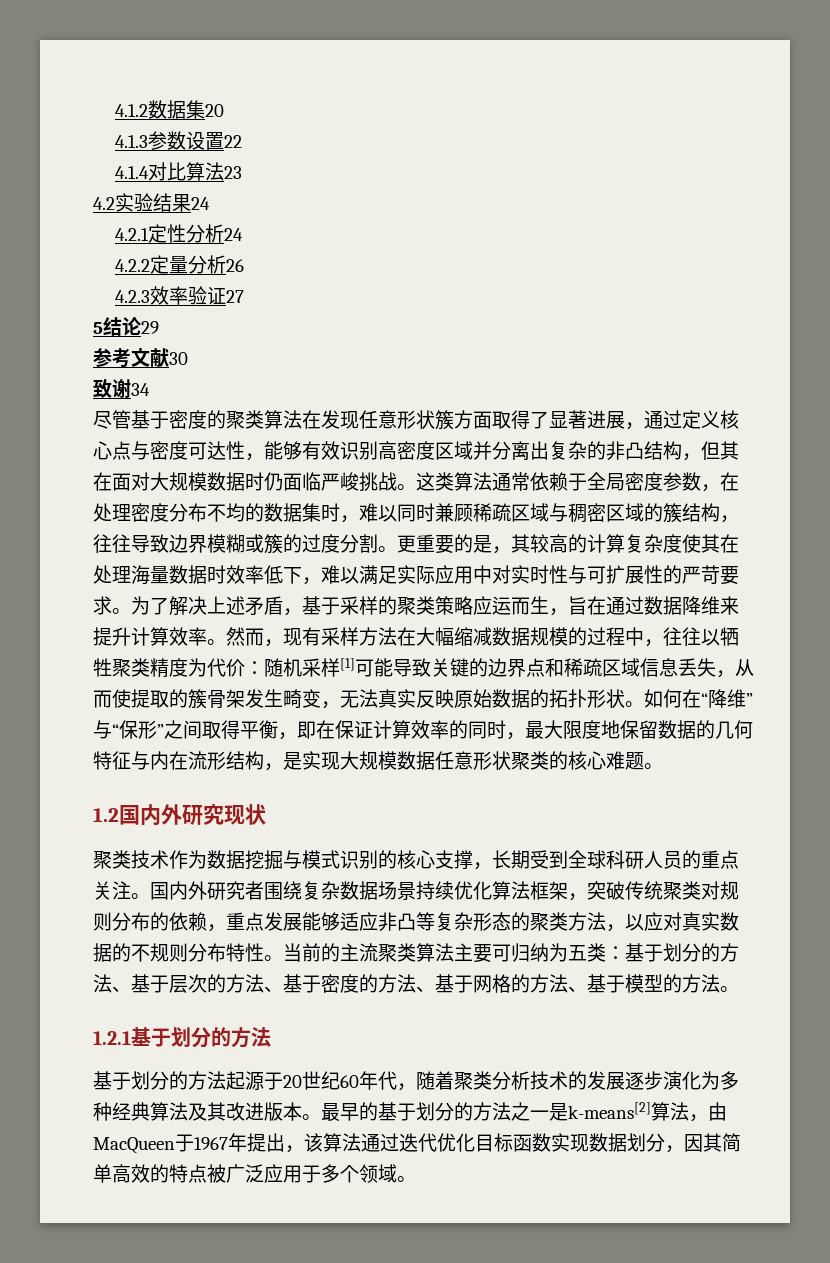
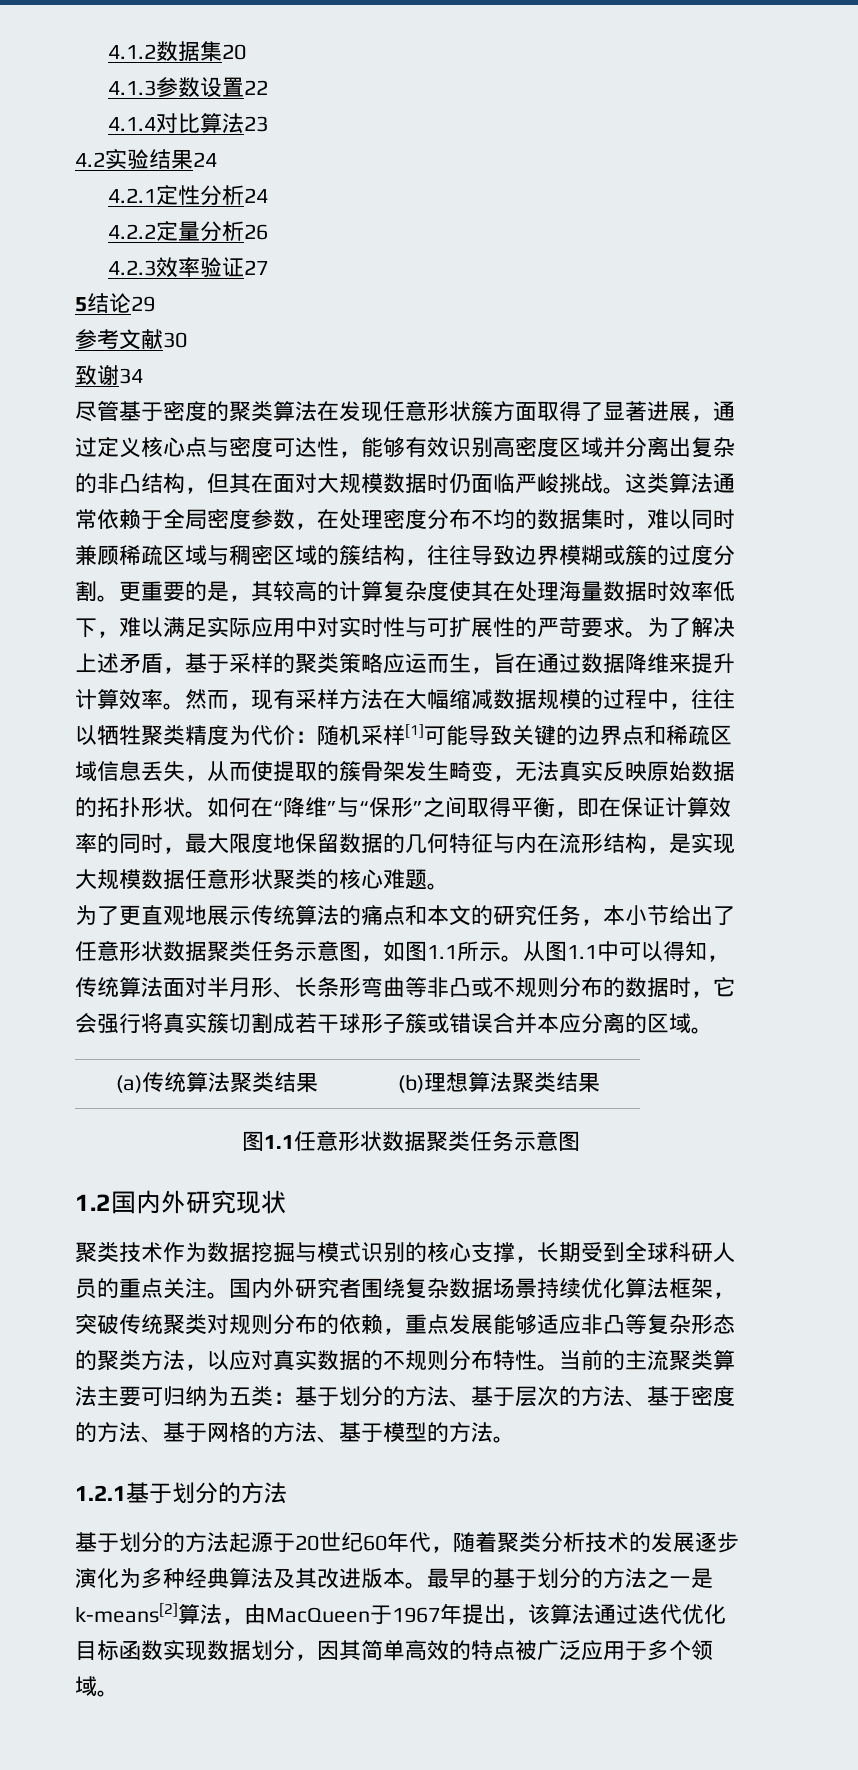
+ 为了更直观地展示传统算法的痛点和本文的研究任务，本小节给出了任意形状数据聚类任务示意图，如图1.1所示。从图1.1中可以得知，传统算法面对半月形、长条形弯曲等非凸或不规则分布的数据时，它会强行将真实簇切割成若干球形子簇或错误合并本应分离的区域。
+ (a)传统算法聚类结果 | (b)理想算法聚类结果
+ 图1.1任意形状数据聚类任务示意图

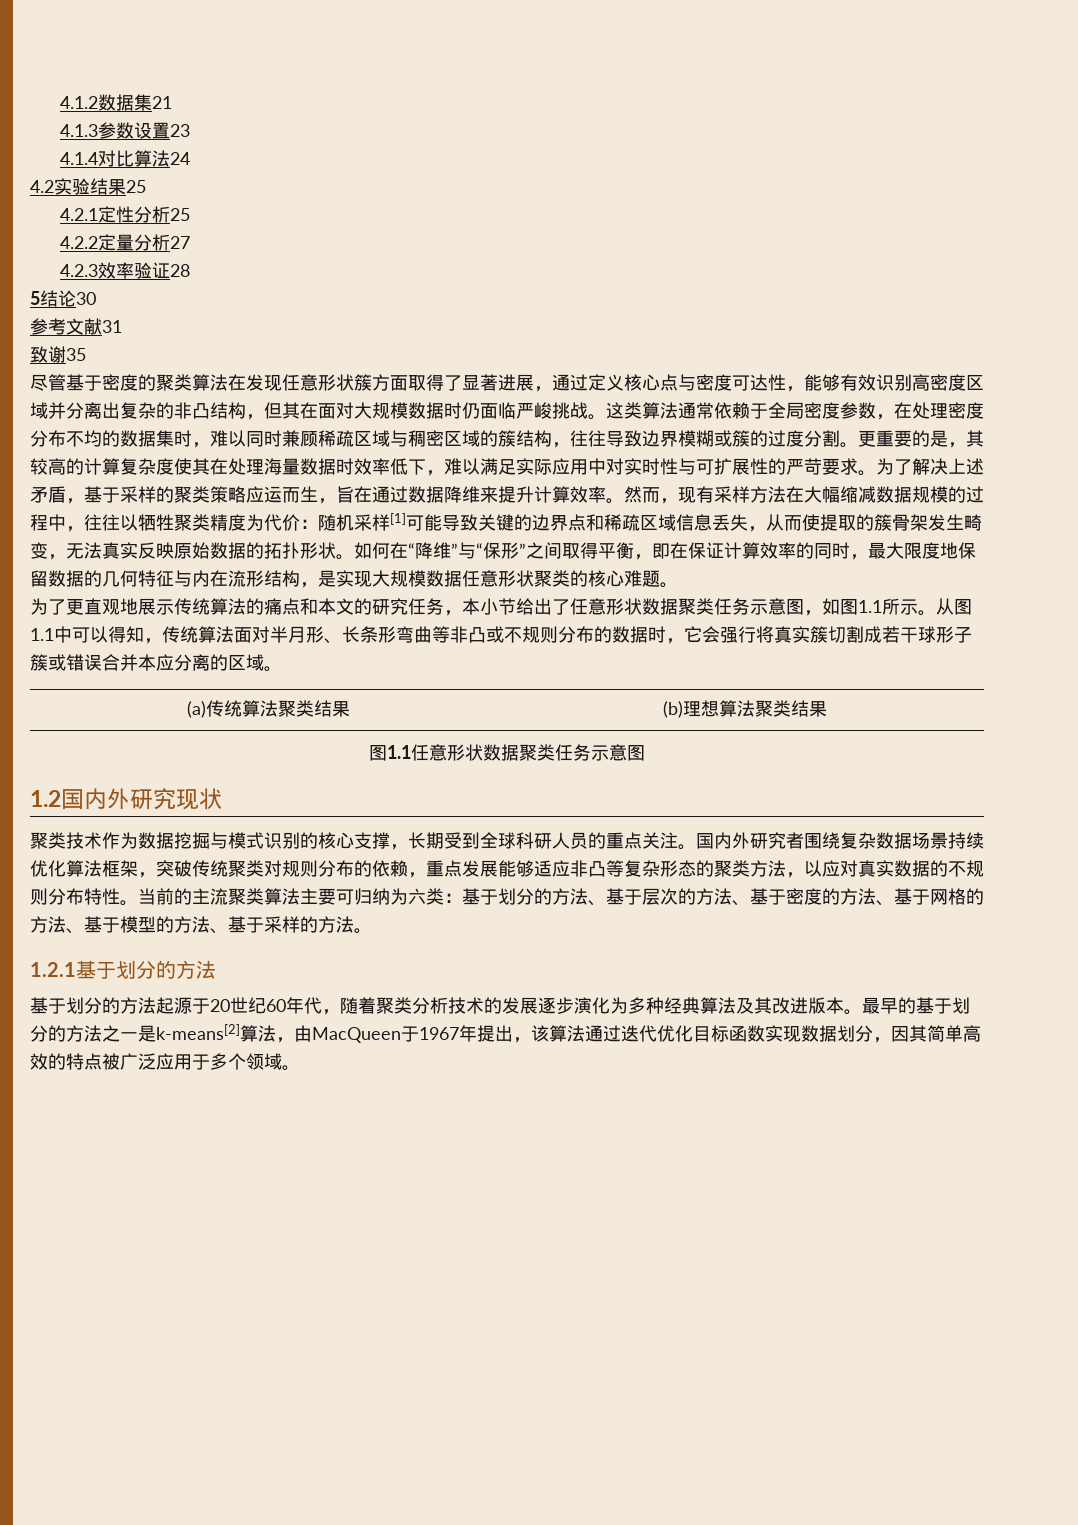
- 4.1.2数据集20
+ 4.1.2数据集21
- 4.1.3参数设置22
+ 4.1.3参数设置23
- 4.1.4对比算法23
+ 4.1.4对比算法24
- 4.2实验结果24
+ 4.2实验结果25
- 4.2.1定性分析24
+ 4.2.1定性分析25
- 4.2.2定量分析26
+ 4.2.2定量分析27
- 4.2.3效率验证27
+ 4.2.3效率验证28
- 5结论29
+ 5结论30
- 参考文献30
+ 参考文献31
- 致谢34
+ 致谢35
- 当前的主流聚类算法主要可归纳为五类：基于划分的方法、基于层次的方法、基于密度的方法、基于网格的方法、基于模型的方法。
+ 当前的主流聚类算法主要可归纳为六类：基于划分的方法、基于层次的方法、基于密度的方法、基于网格的方法、基于模型的方法、基于采样的方法。

